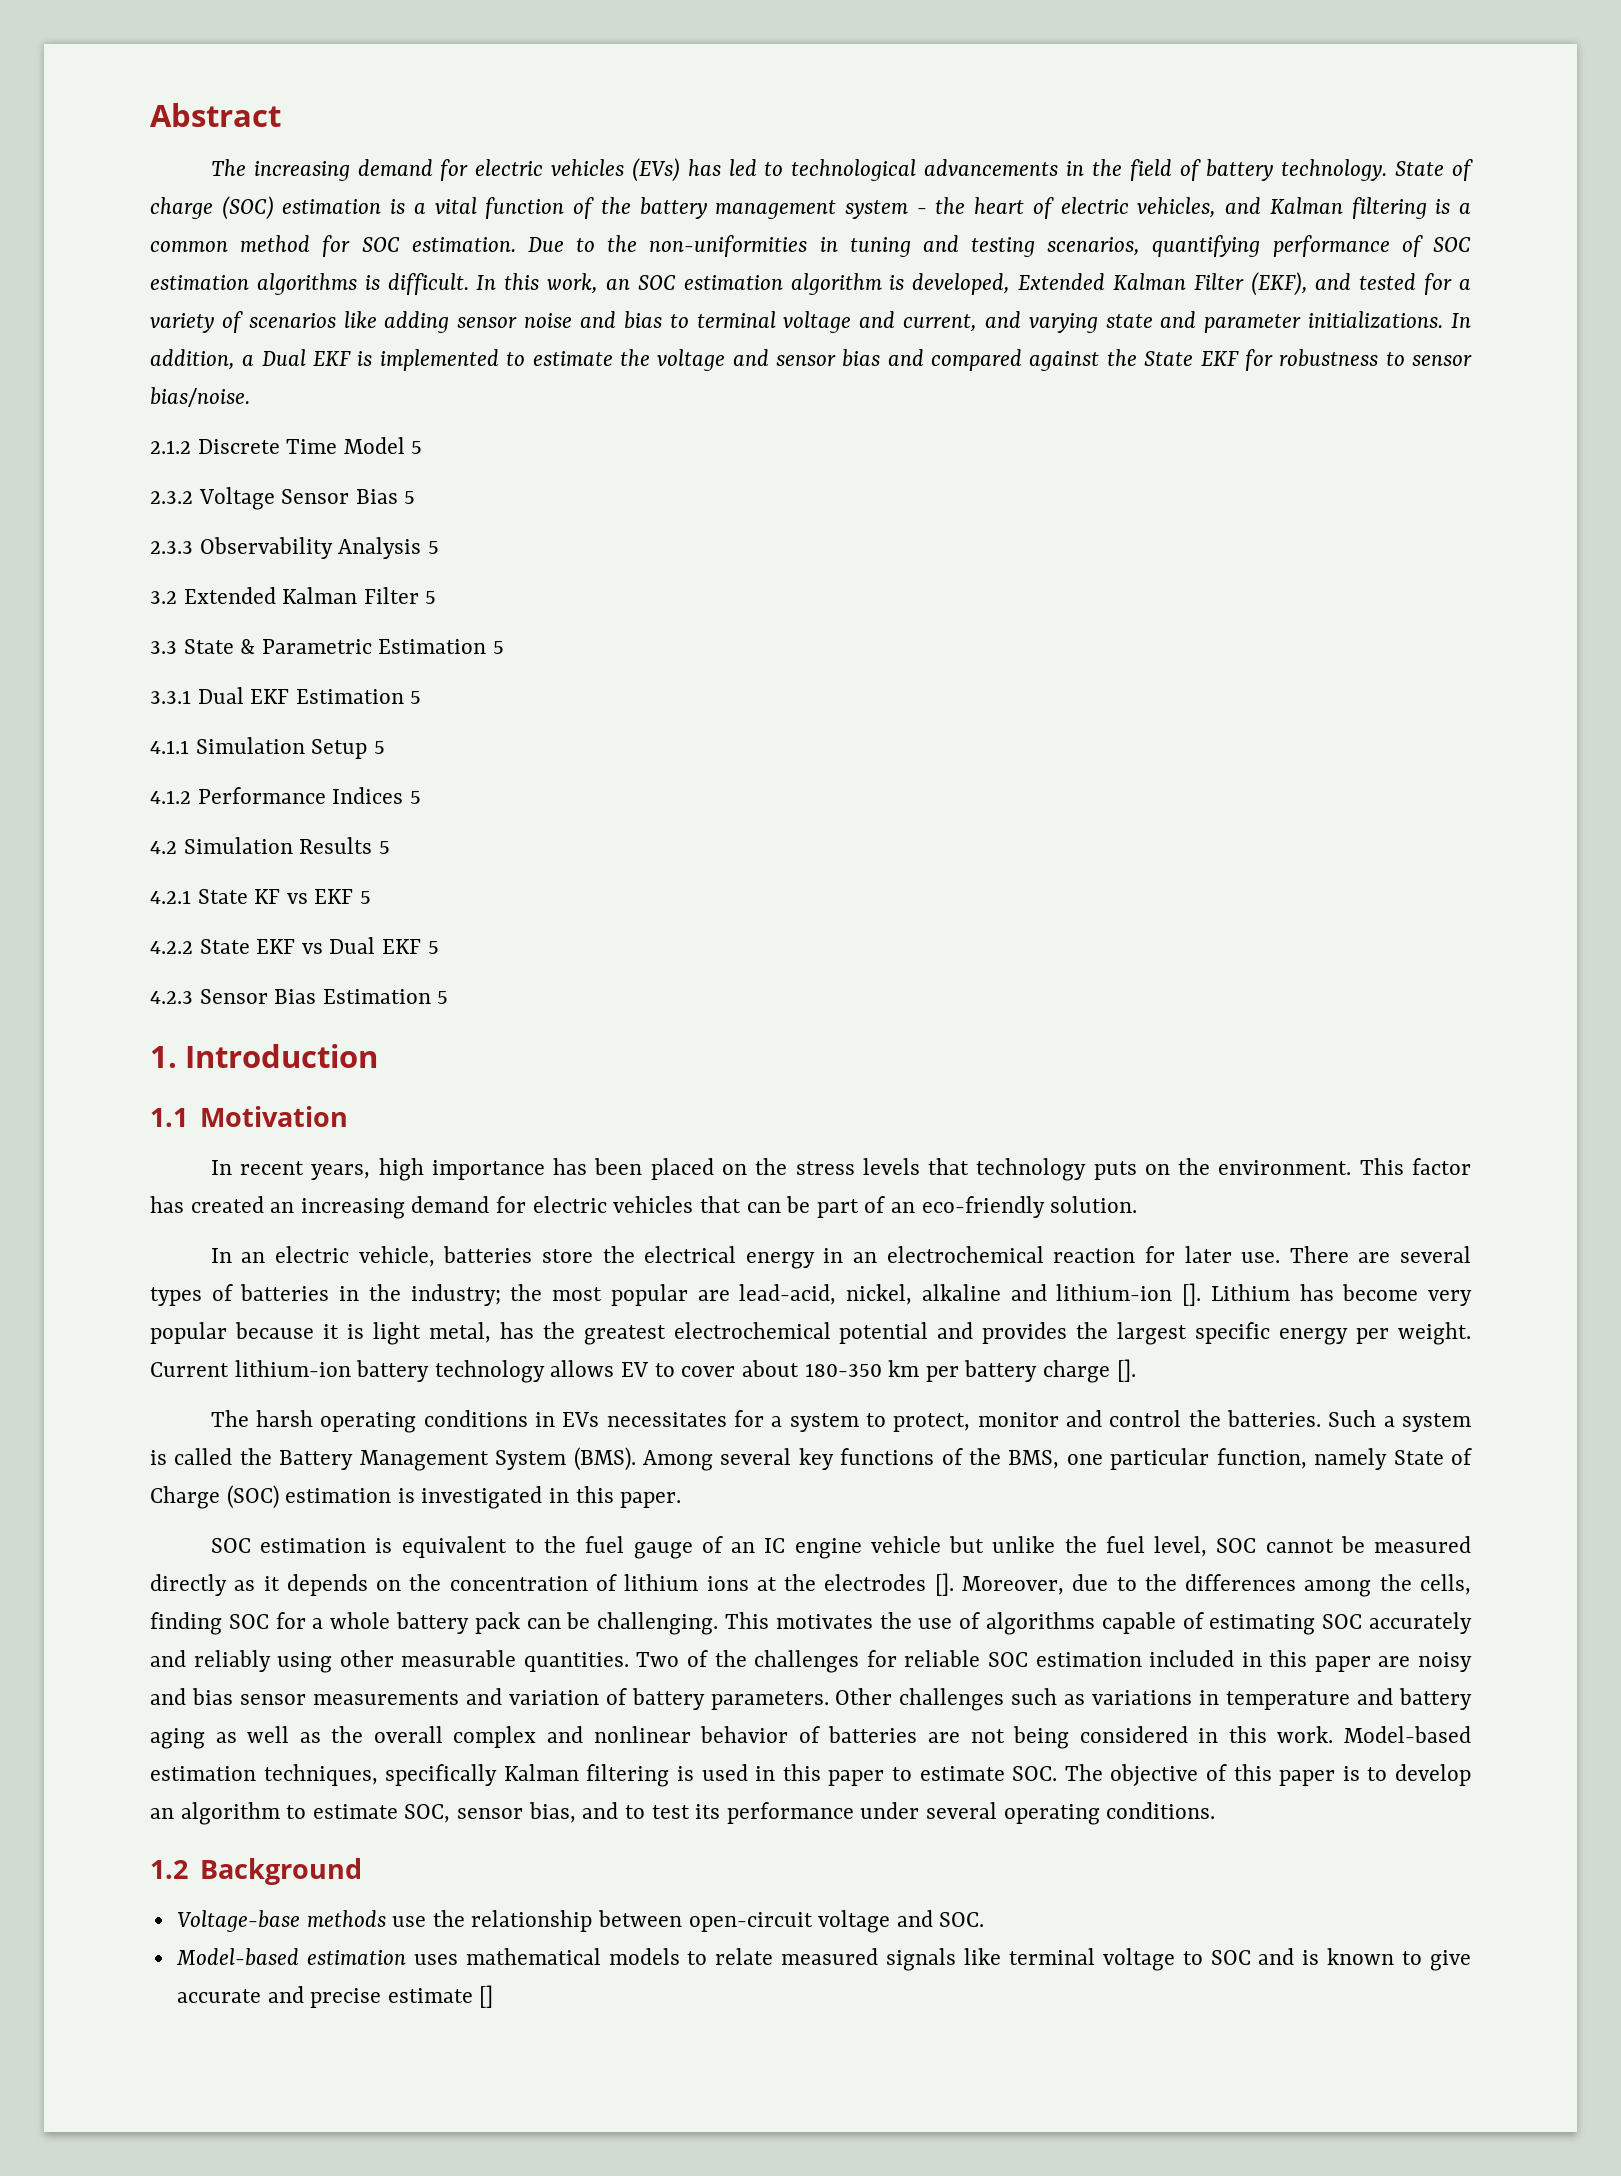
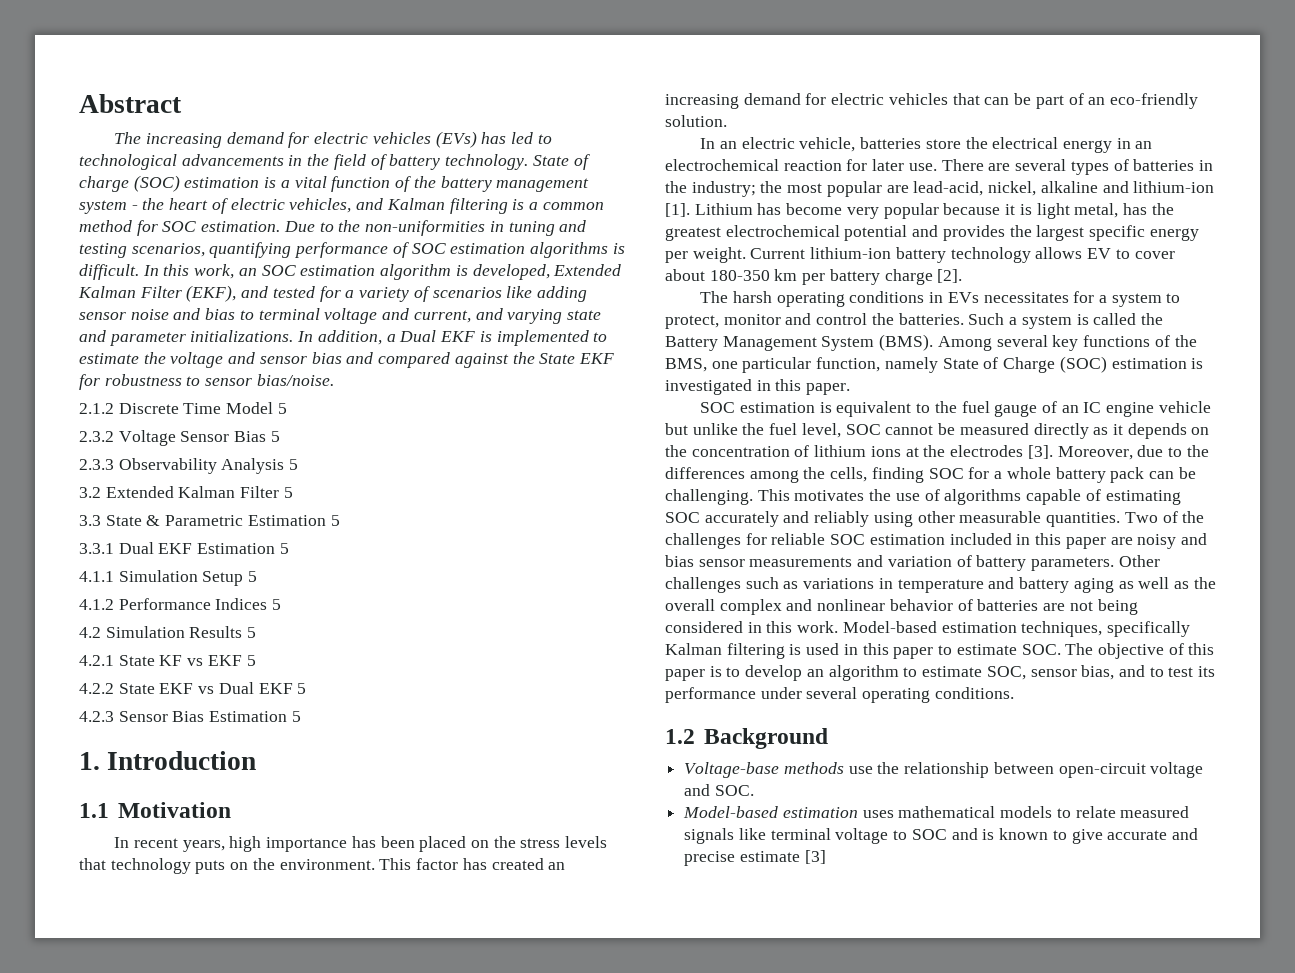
- There are several types of batteries in the industry; the most popular are lead-acid, nickel, alkaline and lithium-ion [].
+ There are several types of batteries in the industry; the most popular are lead-acid, nickel, alkaline and lithium-ion [1].
- Current lithium-ion battery technology allows EV to cover about 180-350 km per battery charge [].
+ Current lithium-ion battery technology allows EV to cover about 180-350 km per battery charge [2].
- SOC estimation is equivalent to the fuel gauge of an IC engine vehicle but unlike the fuel level, SOC cannot be measured directly as it depends on the concentration of lithium ions at the electrodes [].
+ SOC estimation is equivalent to the fuel gauge of an IC engine vehicle but unlike the fuel level, SOC cannot be measured directly as it depends on the concentration of lithium ions at the electrodes [3].
- Model-based estimation uses mathematical models to relate measured signals like terminal voltage to SOC and is known to give accurate and precise estimate []
+ Model-based estimation uses mathematical models to relate measured signals like terminal voltage to SOC and is known to give accurate and precise estimate [3]

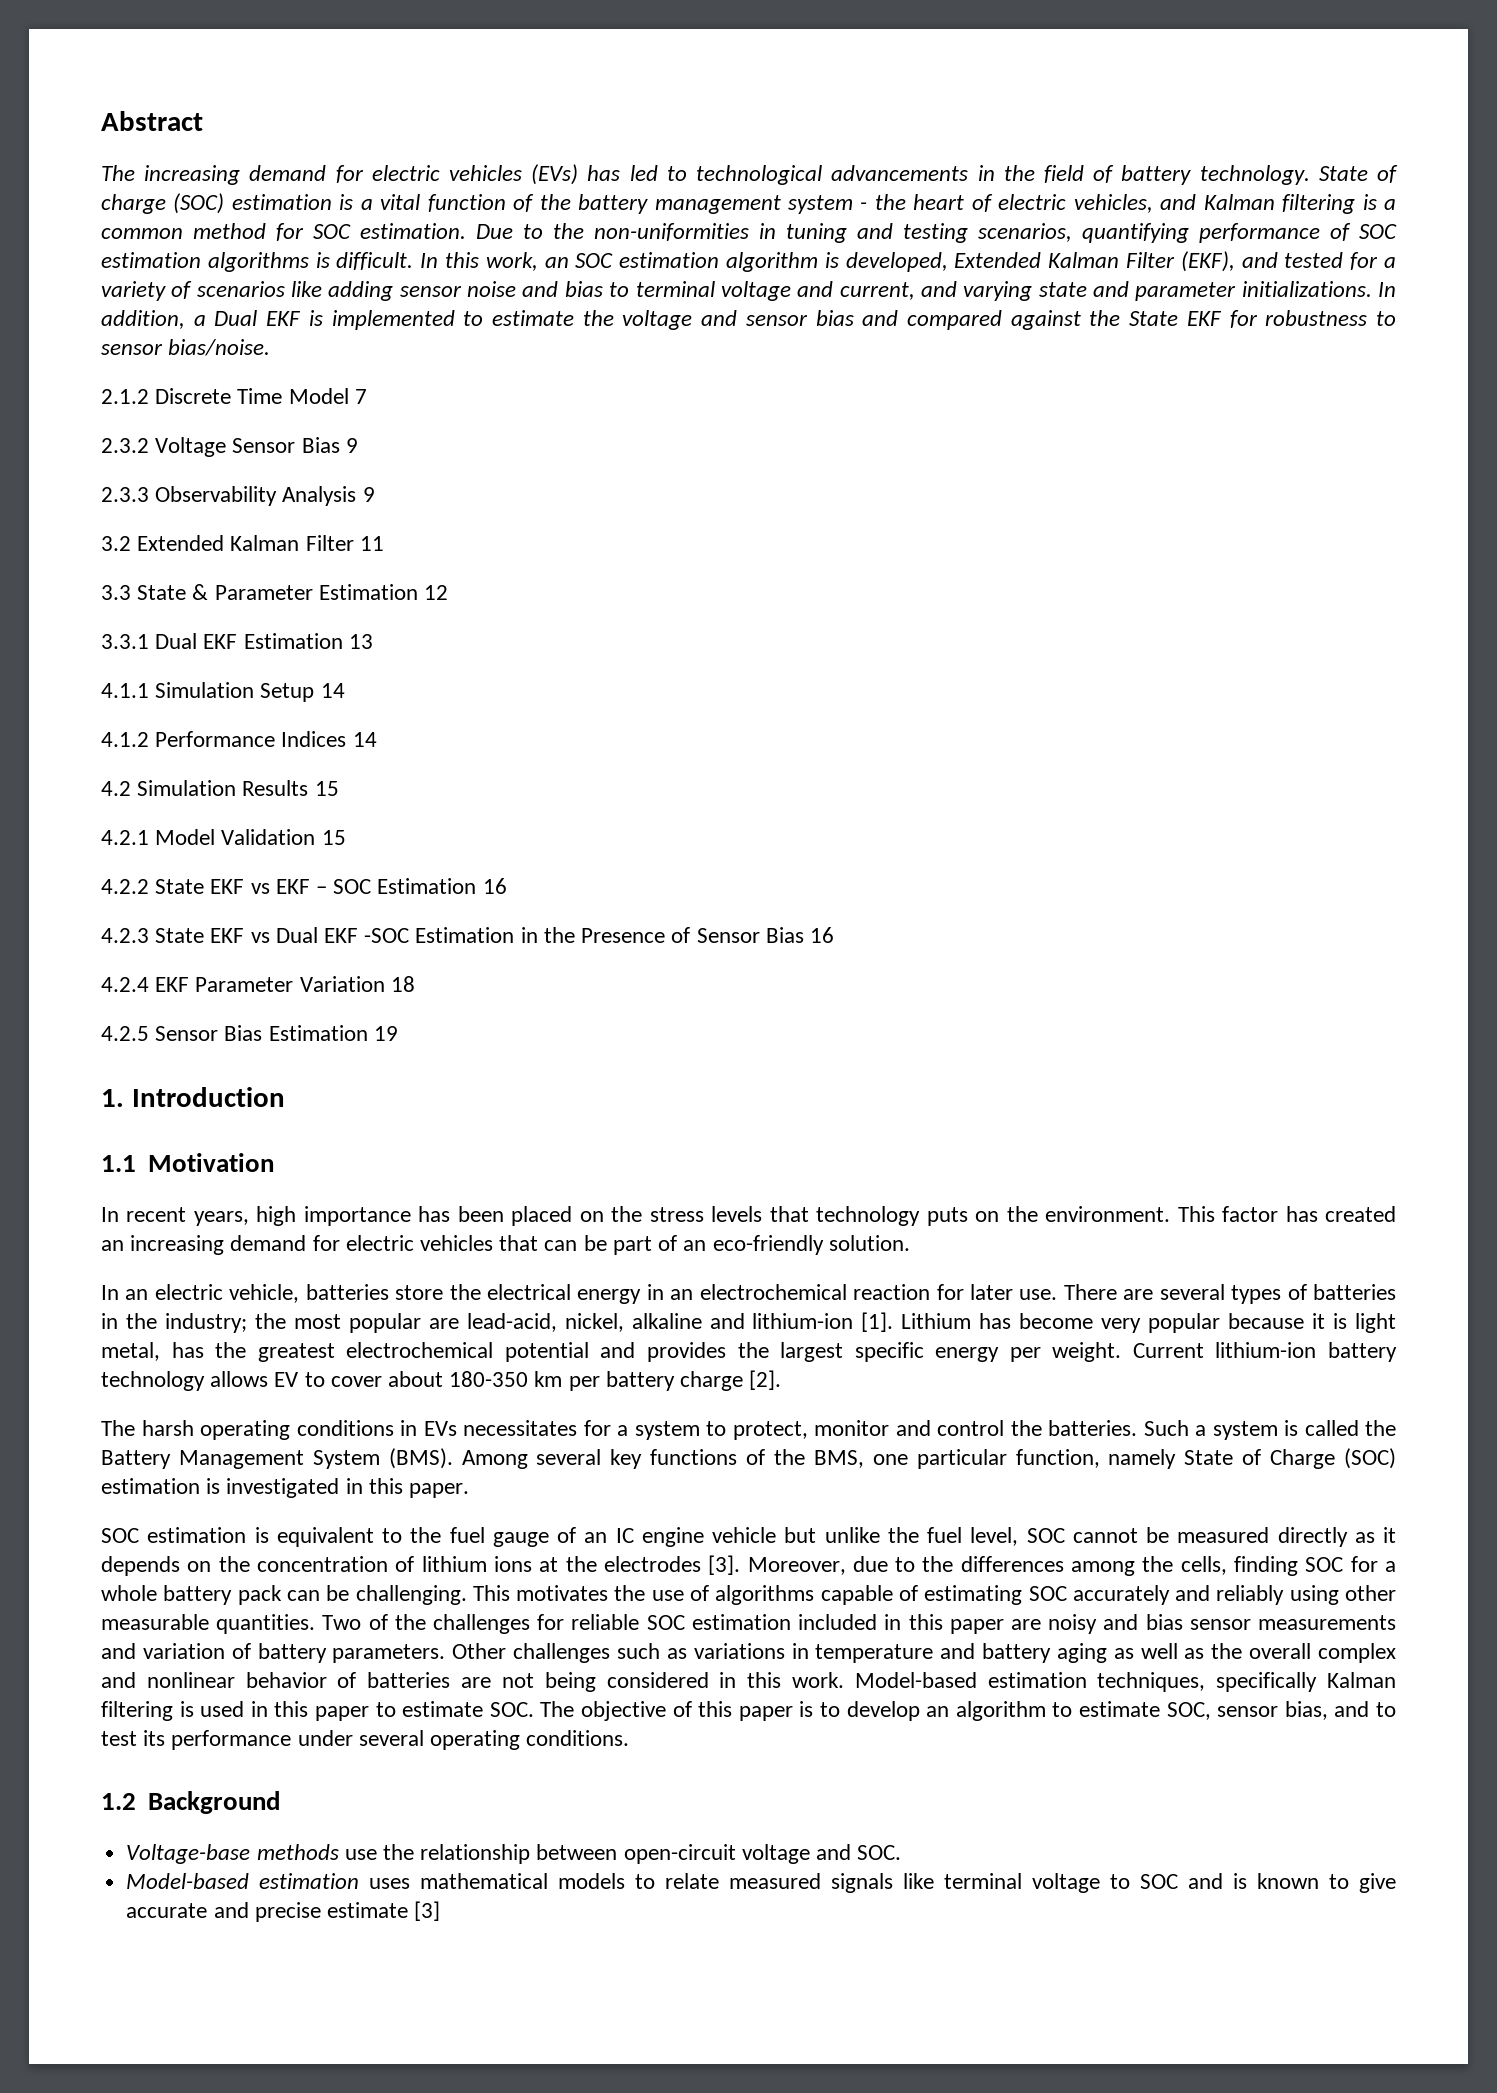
- 2.1.2 Discrete Time Model 5
+ 2.1.2 Discrete Time Model 7
- 2.3.2 Voltage Sensor Bias 5
+ 2.3.2 Voltage Sensor Bias 9
- 2.3.3 Observability Analysis 5
+ 2.3.3 Observability Analysis 9
- 3.2 Extended Kalman Filter 5
+ 3.2 Extended Kalman Filter 11
- 3.3 State & Parametric Estimation 5
+ 3.3 State & Parameter Estimation 12
- 3.3.1 Dual EKF Estimation 5
+ 3.3.1 Dual EKF Estimation 13
- 4.1.1 Simulation Setup 5
+ 4.1.1 Simulation Setup 14
- 4.1.2 Performance Indices 5
+ 4.1.2 Performance Indices 14
- 4.2 Simulation Results 5
+ 4.2 Simulation Results 15
- 4.2.1 State KF vs EKF 5
+ 4.2.1 Model Validation 15
- 4.2.2 State EKF vs Dual EKF 5
- 4.2.3 Sensor Bias Estimation 5
+ 4.2.2 State EKF vs EKF – SOC Estimation 16
+ 4.2.3 State EKF vs Dual EKF -SOC Estimation in the Presence of Sensor Bias 16
+ 4.2.4 EKF Parameter Variation 18
+ 4.2.5 Sensor Bias Estimation 19

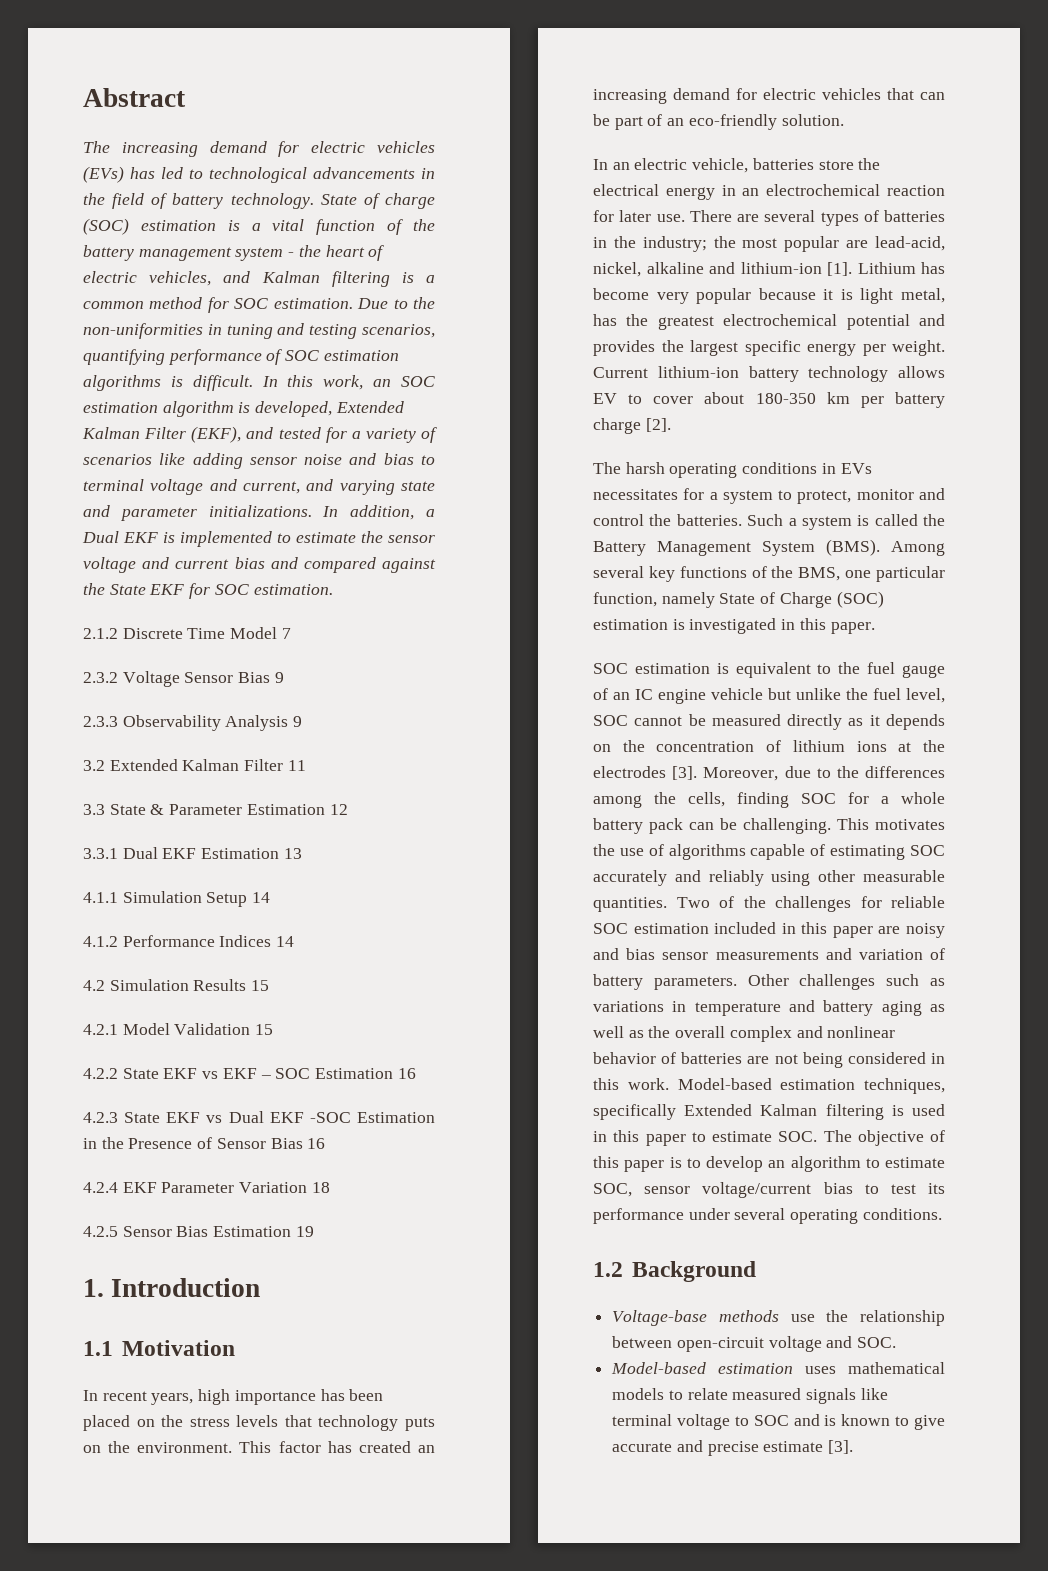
- In addition, a Dual EKF is implemented to estimate the voltage and sensor bias and compared against the State EKF for robustness to sensor bias/noise.
+ In addition, a Dual EKF is implemented to estimate the sensor voltage and current bias and compared against the State EKF for SOC estimation.
- Model-based estimation techniques, specifically Kalman filtering is used in this paper to estimate SOC. The objective of this paper is to develop an algorithm to estimate SOC, sensor bias, and to test its performance under several operating conditions.
+ Model-based estimation techniques, specifically Extended Kalman filtering is used in this paper to estimate SOC. The objective of this paper is to develop an algorithm to estimate SOC, sensor voltage/current bias to test its performance under several operating conditions.
- Model-based estimation uses mathematical models to relate measured signals like terminal voltage to SOC and is known to give accurate and precise estimate [3]
+ Model-based estimation uses mathematical models to relate measured signals like terminal voltage to SOC and is known to give accurate and precise estimate [3].

